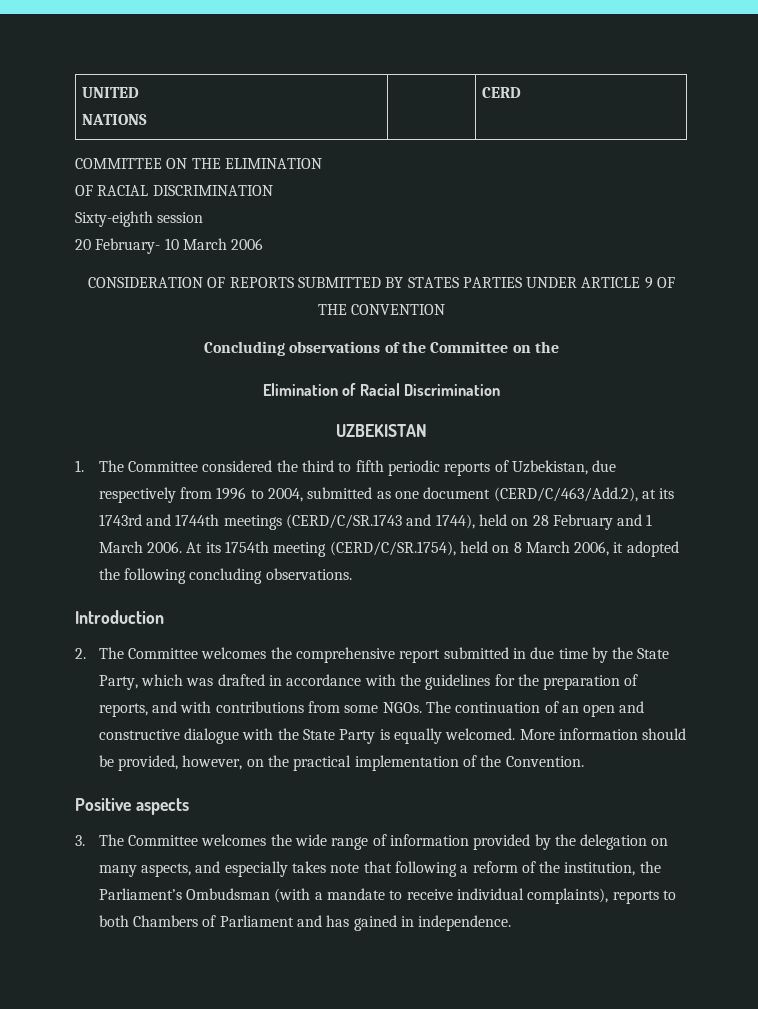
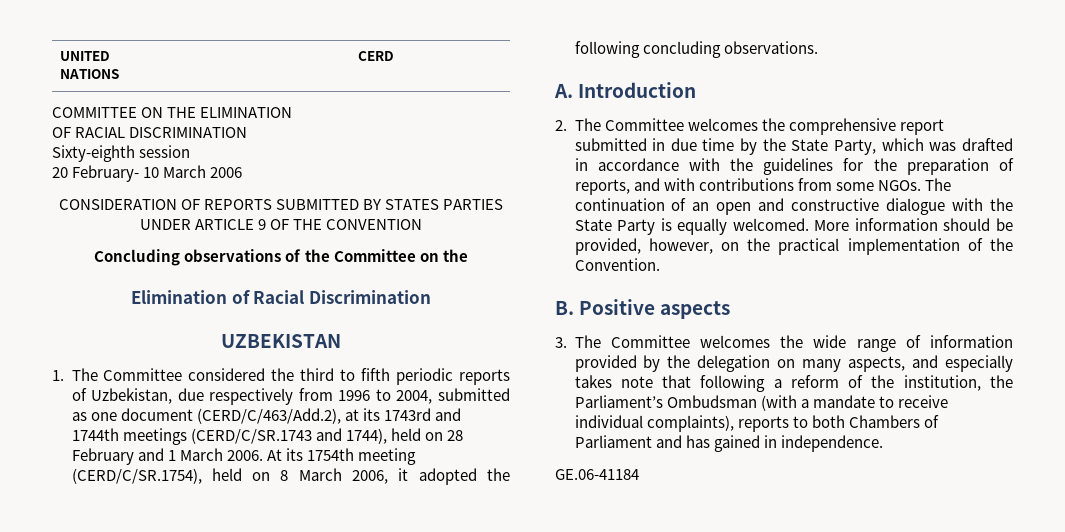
- Introduction
+ A. Introduction
- Positive aspects
+ B. Positive aspects
+ GE.06-41184

